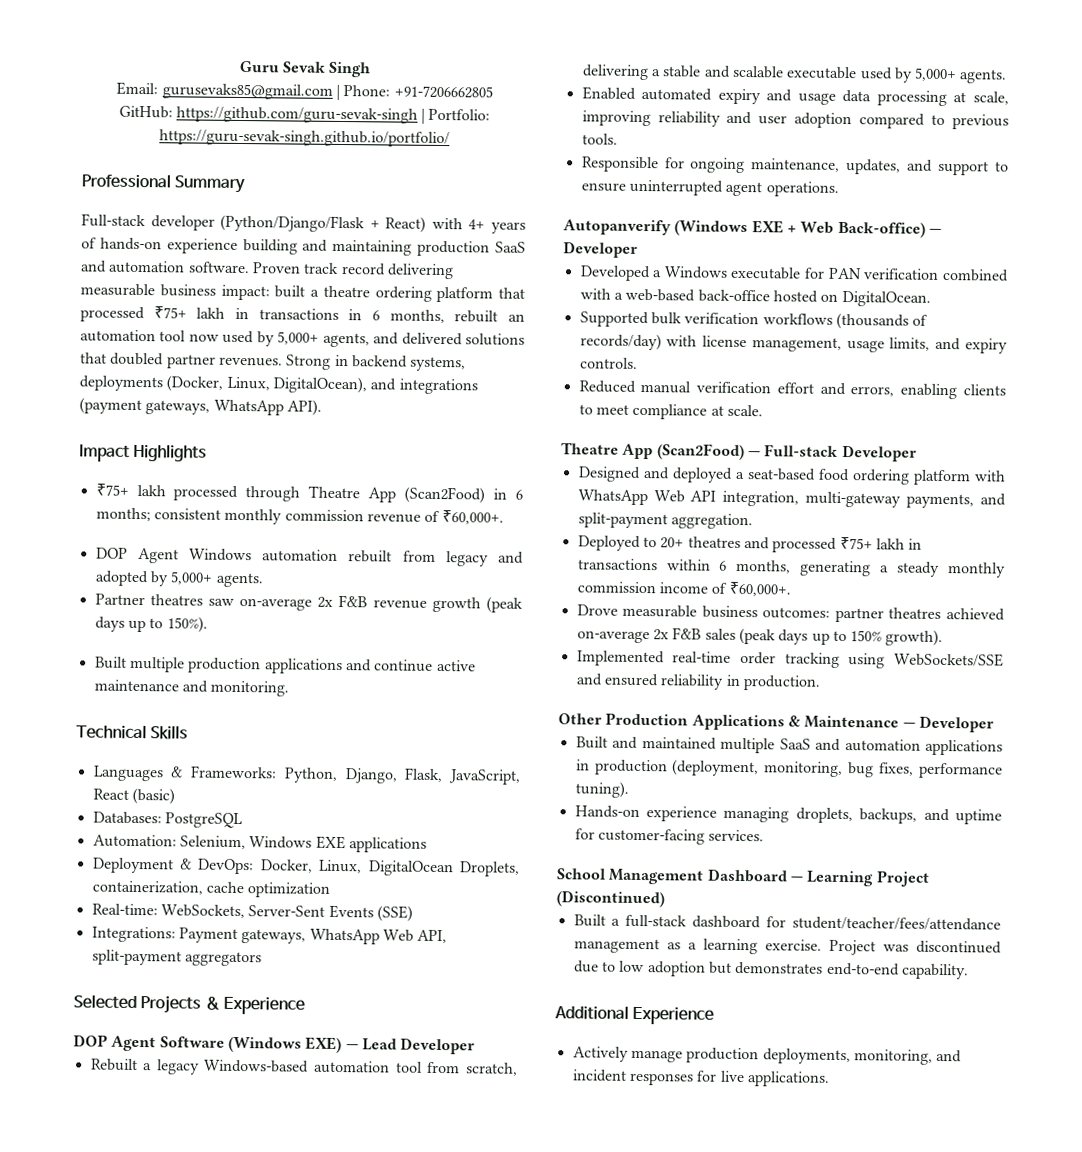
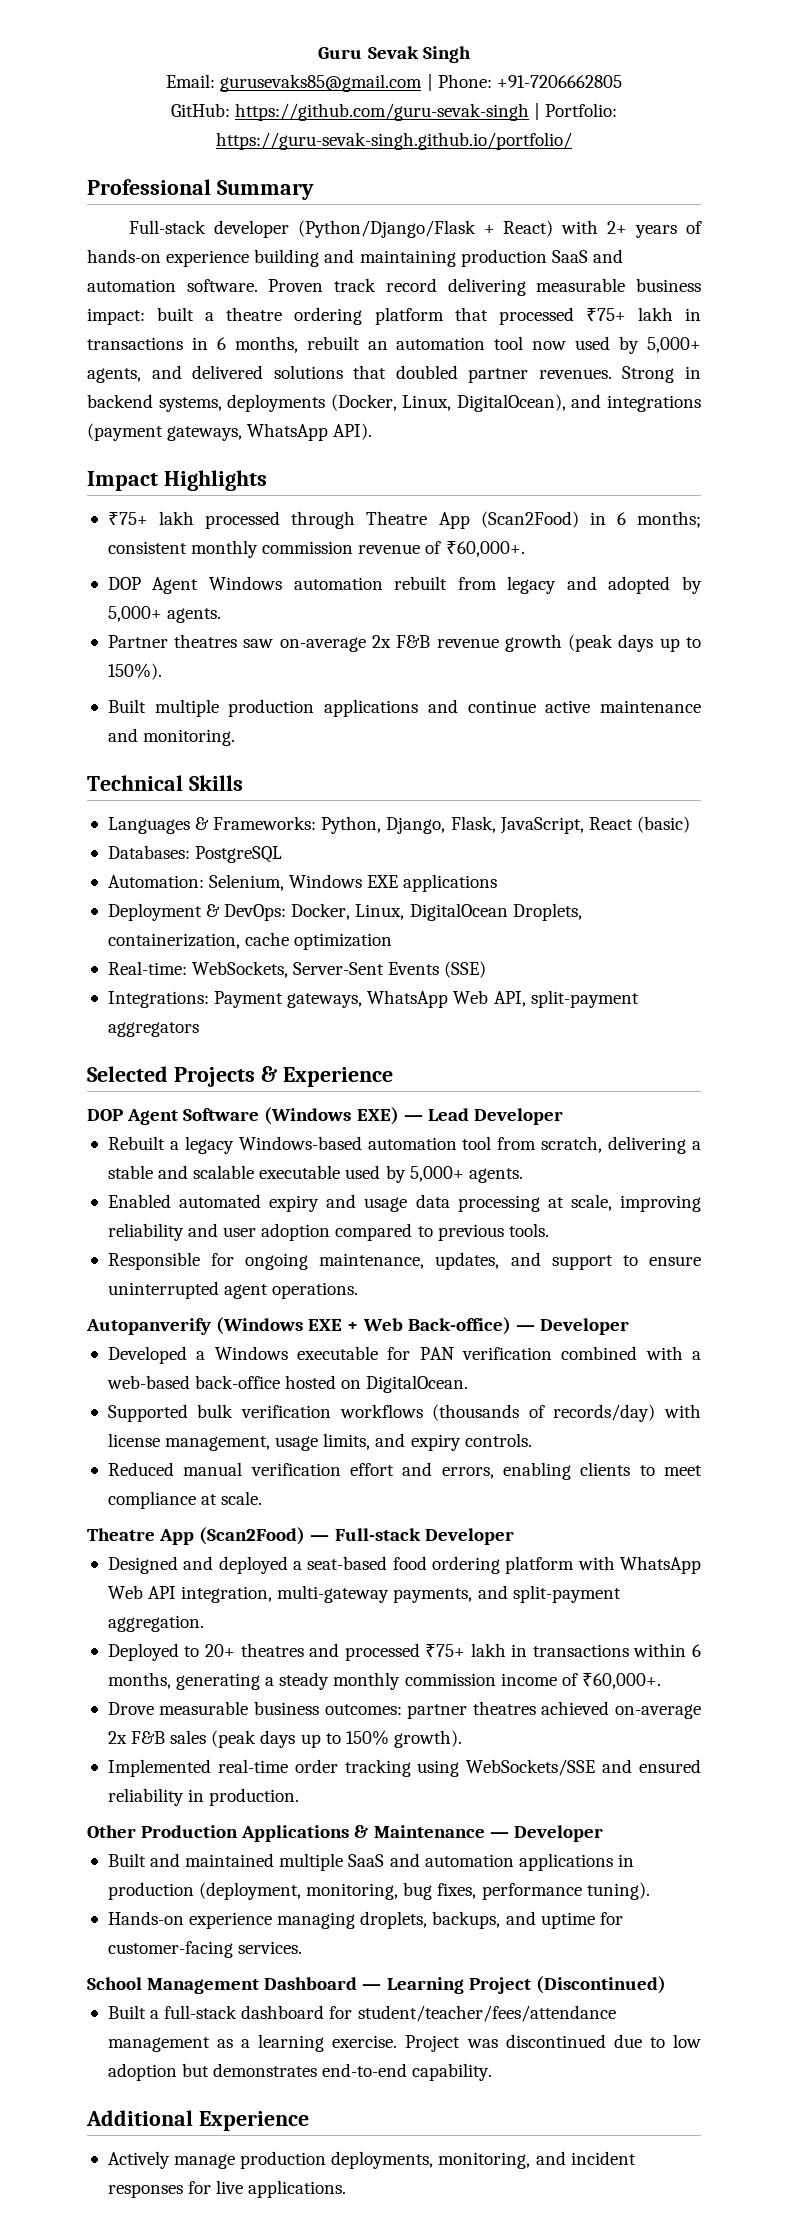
- Full-stack developer (Python/Django/Flask + React) with 4+ years of hands-on experience building and maintaining production SaaS and automation software.
+ Full-stack developer (Python/Django/Flask + React) with 2+ years of hands-on experience building and maintaining production SaaS and automation software.

